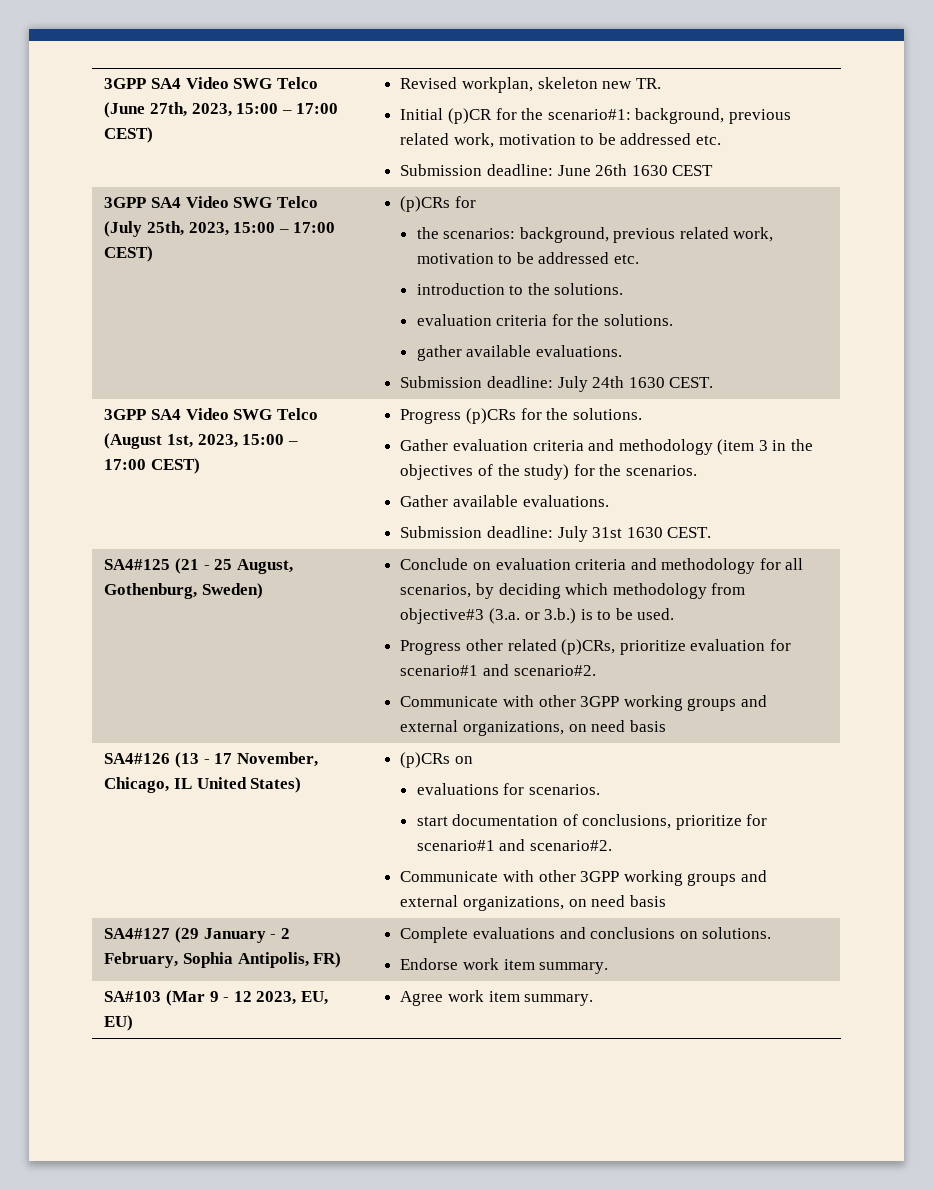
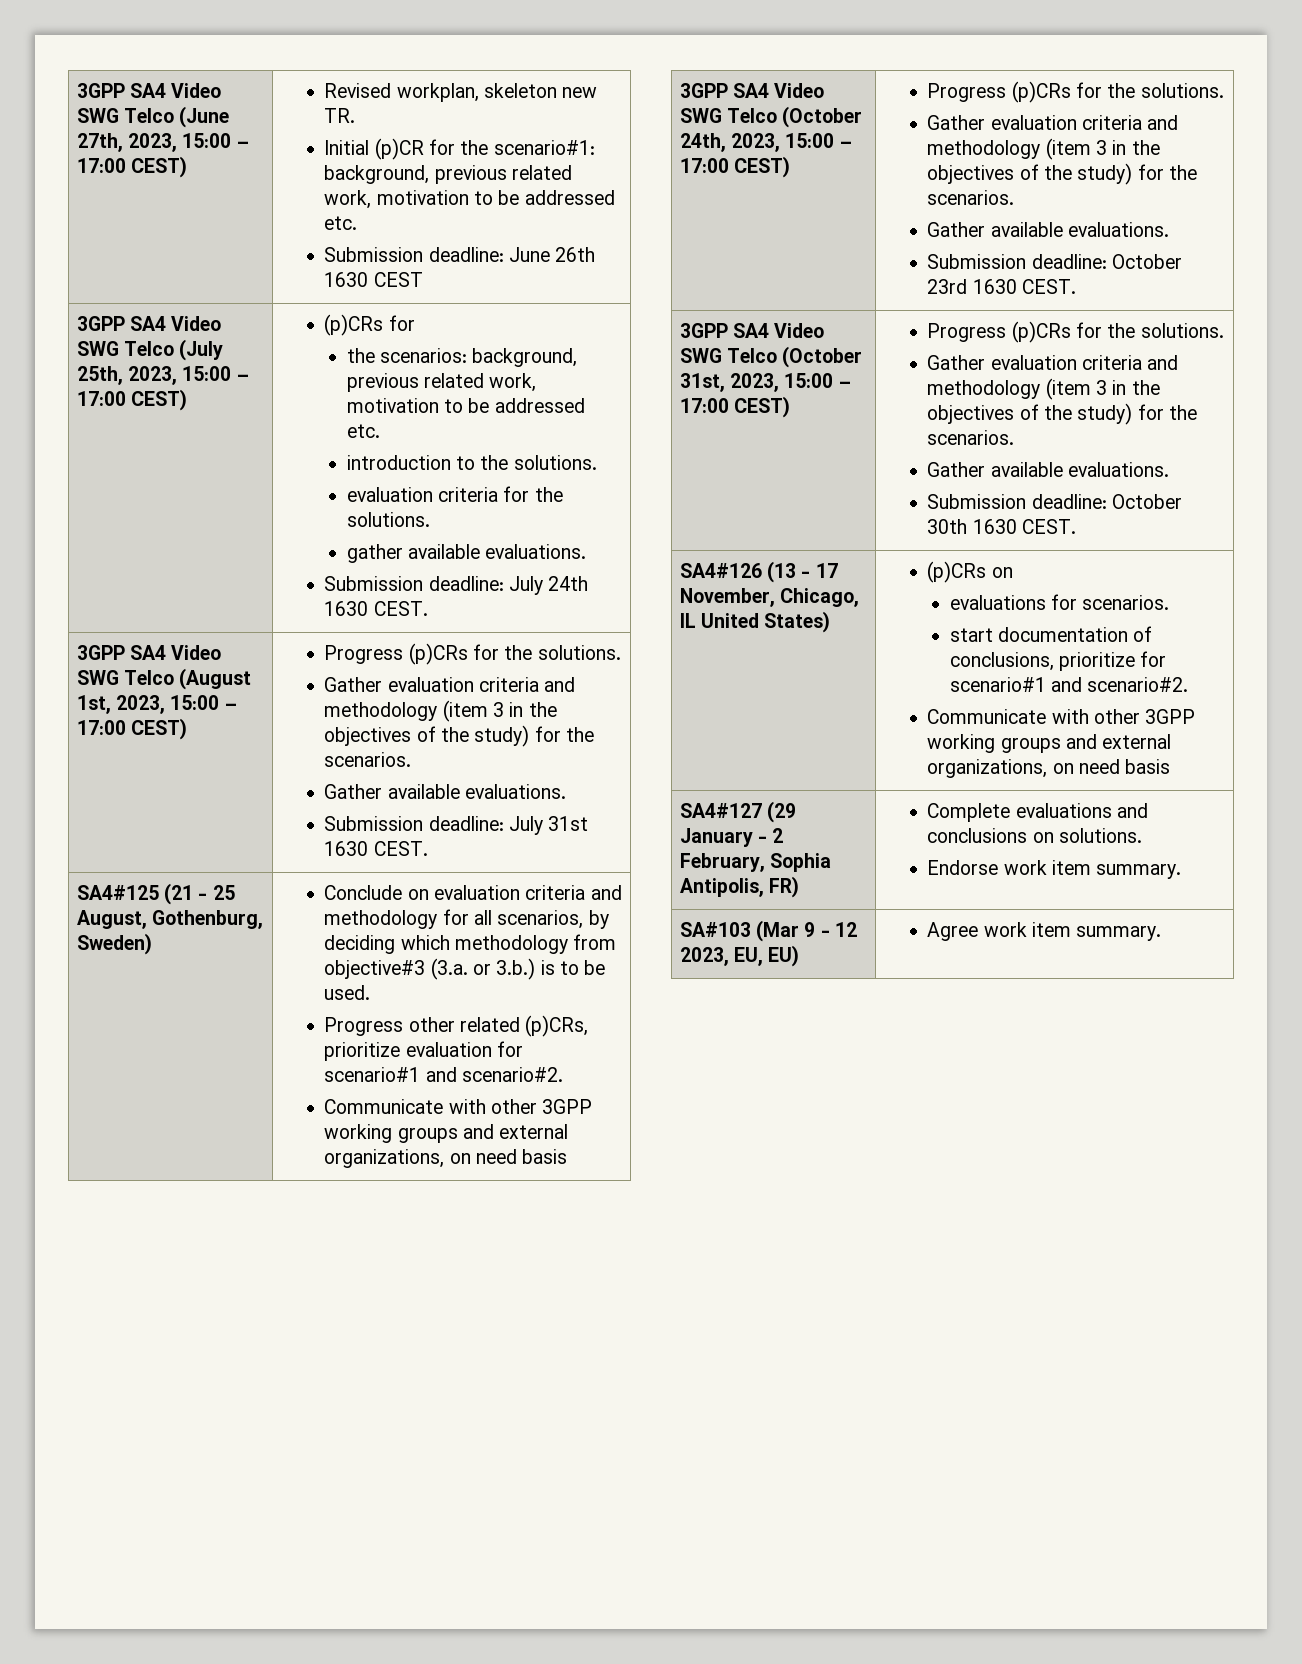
+ 3GPP SA4 Video SWG Telco (October 24th, 2023, 15:00 – 17:00 CEST) | Progress (p)CRs for the solutions.
+ Gather evaluation criteria and methodology (item 3 in the objectives of the study) for the scenarios.
+ Gather available evaluations.
+ Submission deadline: October 23rd 1630 CEST.
+ 3GPP SA4 Video SWG Telco (October 31st, 2023, 15:00 – 17:00 CEST) | Progress (p)CRs for the solutions.
+ Gather evaluation criteria and methodology (item 3 in the objectives of the study) for the scenarios.
+ Gather available evaluations.
+ Submission deadline: October 30th 1630 CEST.

